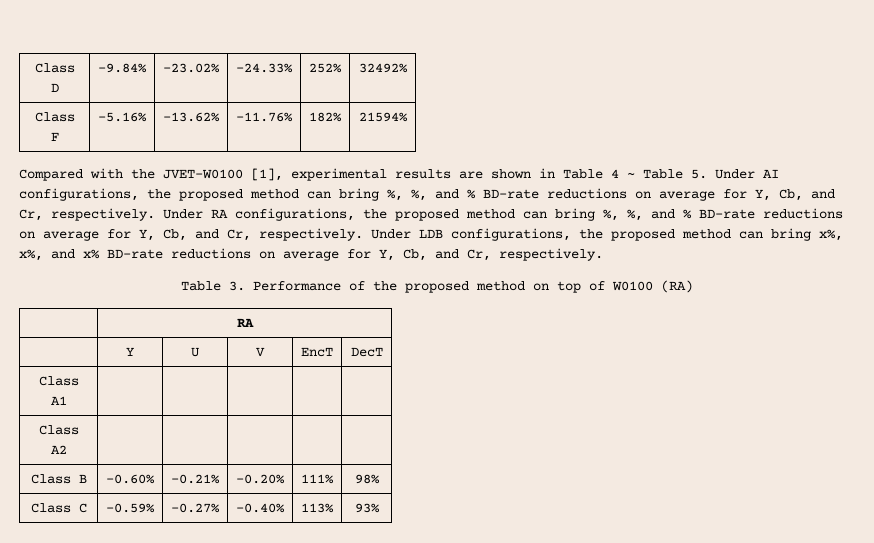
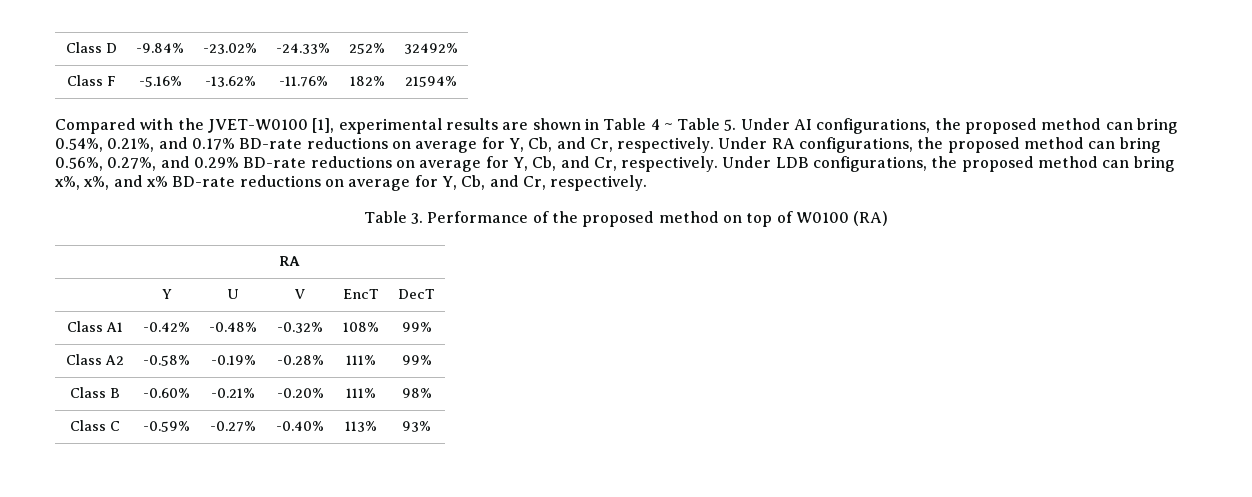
- Compared with the JVET-W0100 [1], experimental results are shown in Table 4 ~ Table 5. Under AI configurations, the proposed method can bring %, %, and % BD-rate reductions on average for Y, Cb, and Cr, respectively.
+ Compared with the JVET-W0100 [1], experimental results are shown in Table 4 ~ Table 5. Under AI configurations, the proposed method can bring 0.54%, 0.21%, and 0.17% BD-rate reductions on average for Y, Cb, and Cr, respectively.
- Under RA configurations, the proposed method can bring %, %, and % BD-rate reductions on average for Y, Cb, and Cr, respectively.
+ Under RA configurations, the proposed method can bring 0.56%, 0.27%, and 0.29% BD-rate reductions on average for Y, Cb, and Cr, respectively.
- Class A1 | | | | |
- Class A2 | | | | |
+ Class A1 | -0.42% | -0.48% | -0.32% | 108% | 99%
+ Class A2 | -0.58% | -0.19% | -0.28% | 111% | 99%

